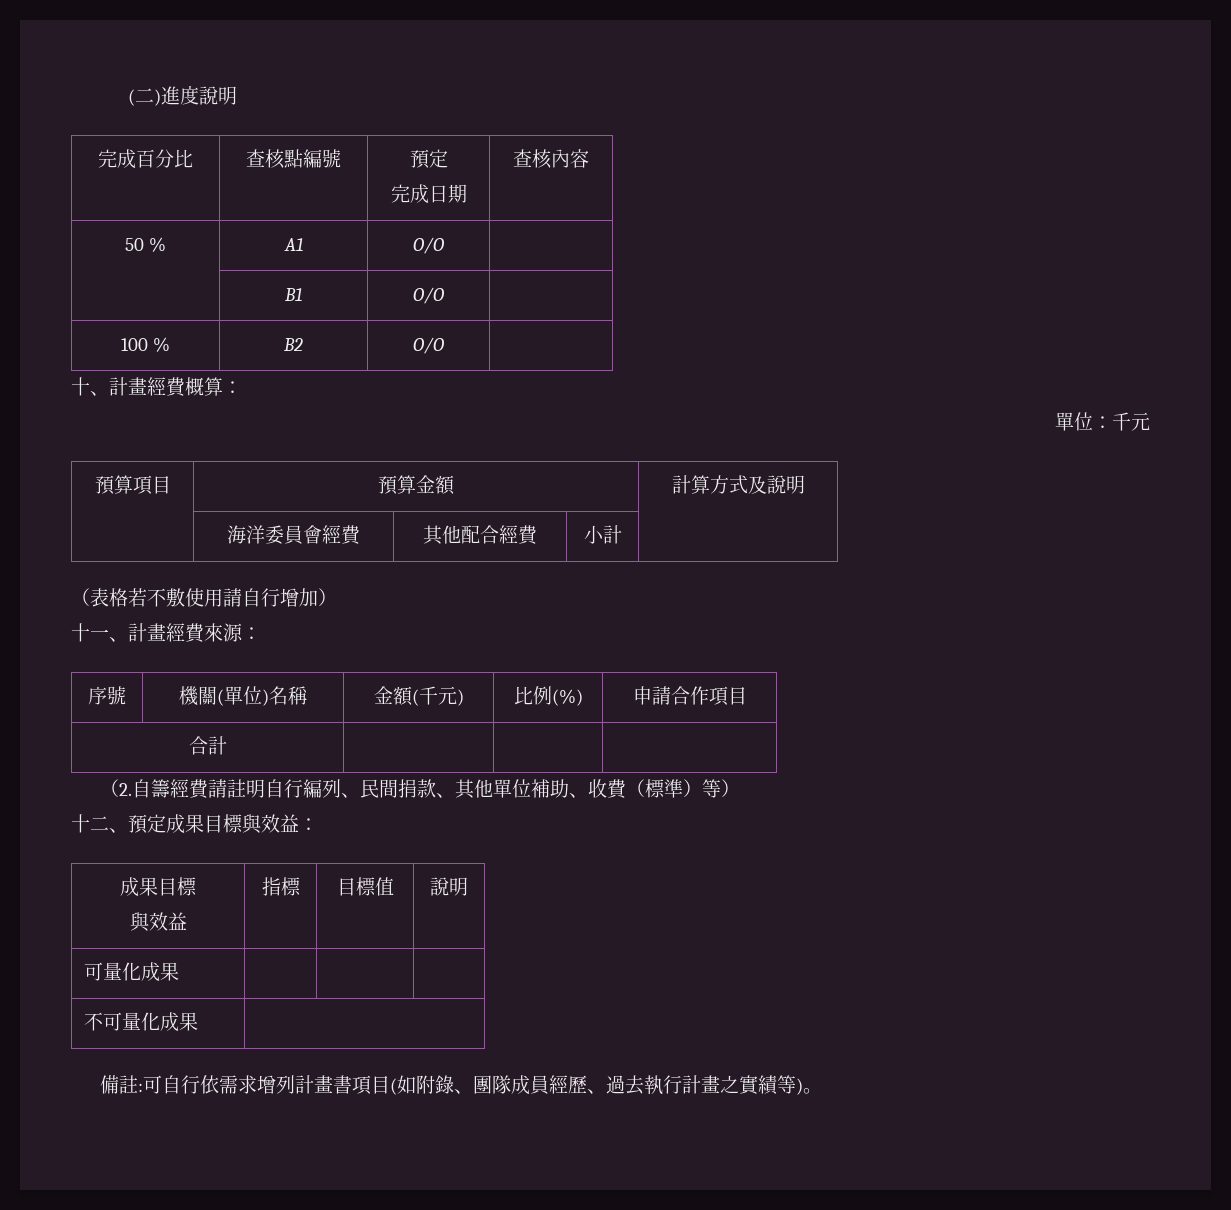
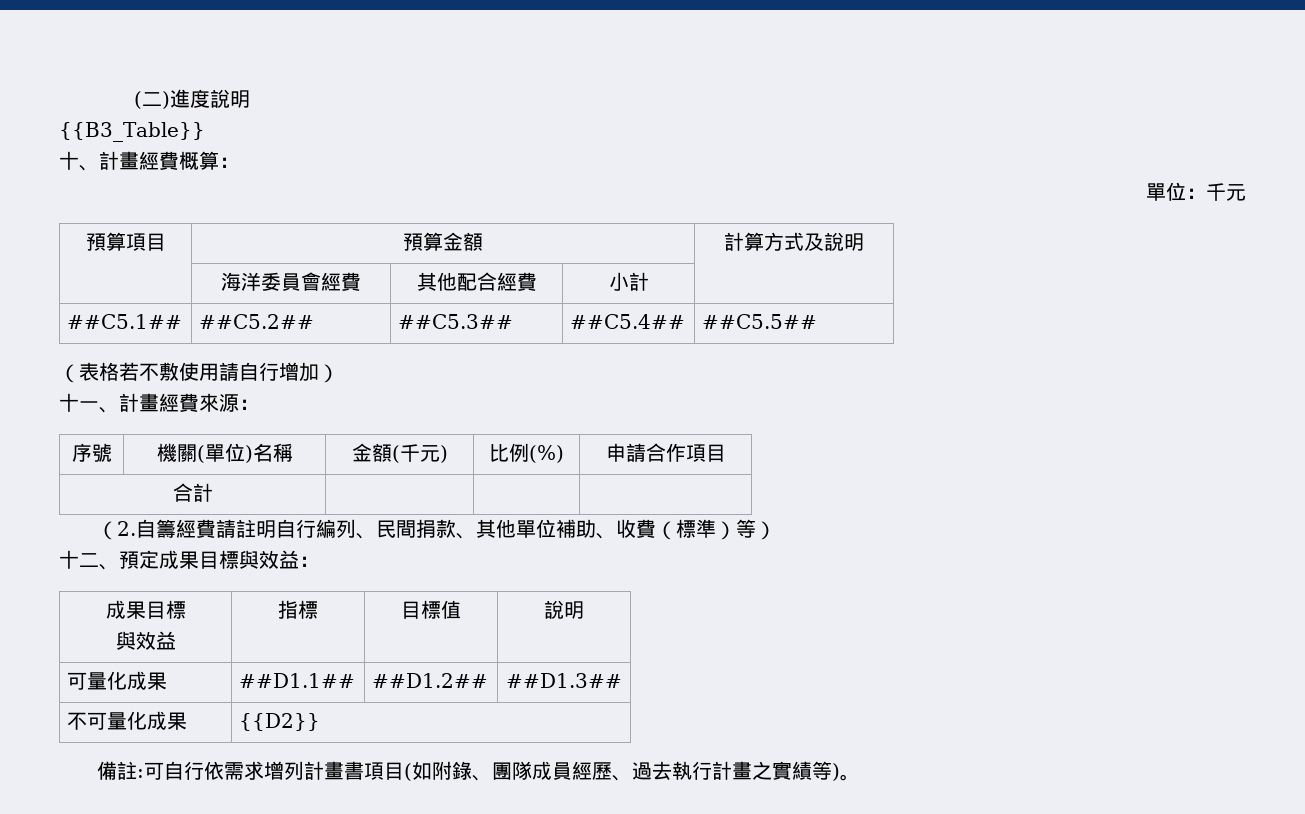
- 完成百分比 | 查核點編號 | 預定
- 完成日期 | 查核內容
- 50 % | A1 | O/O |
- | B1 | O/O |
- 100 % | B2 | O/O |
+ {{B3_Table}}
+ ##C5.1## | ##C5.2## | ##C5.3## | ##C5.4## | ##C5.5##
- 可量化成果 | | |
+ 可量化成果 | ##D1.1## | ##D1.2## | ##D1.3##
- 不可量化成果 |
+ 不可量化成果 | {{D2}}

